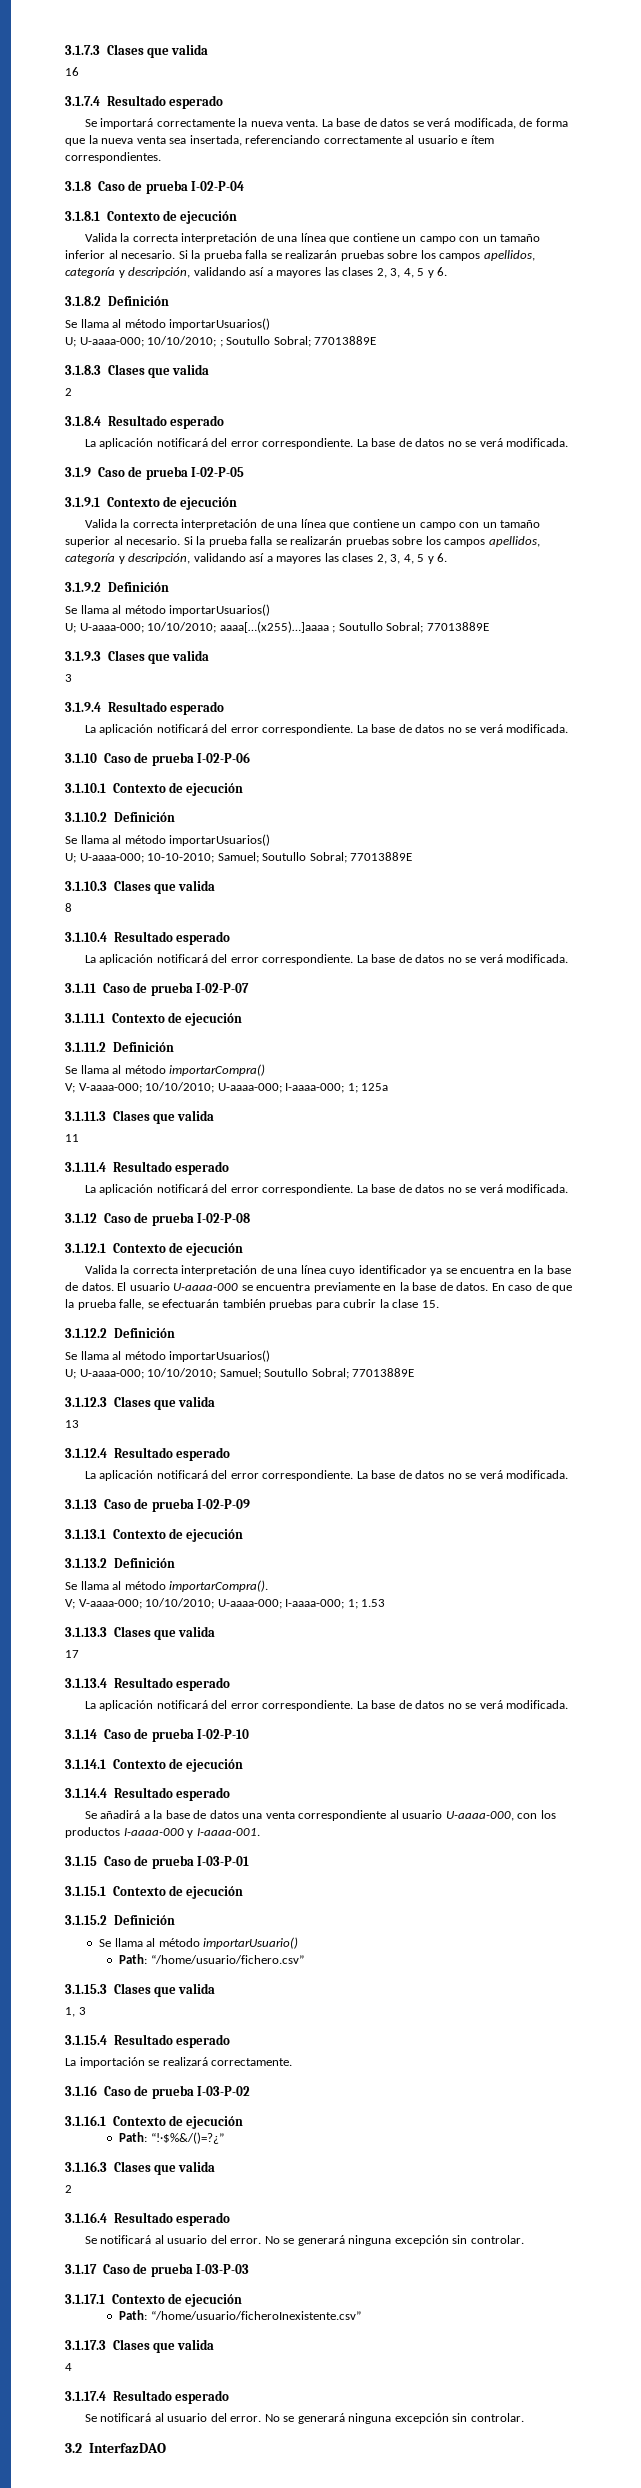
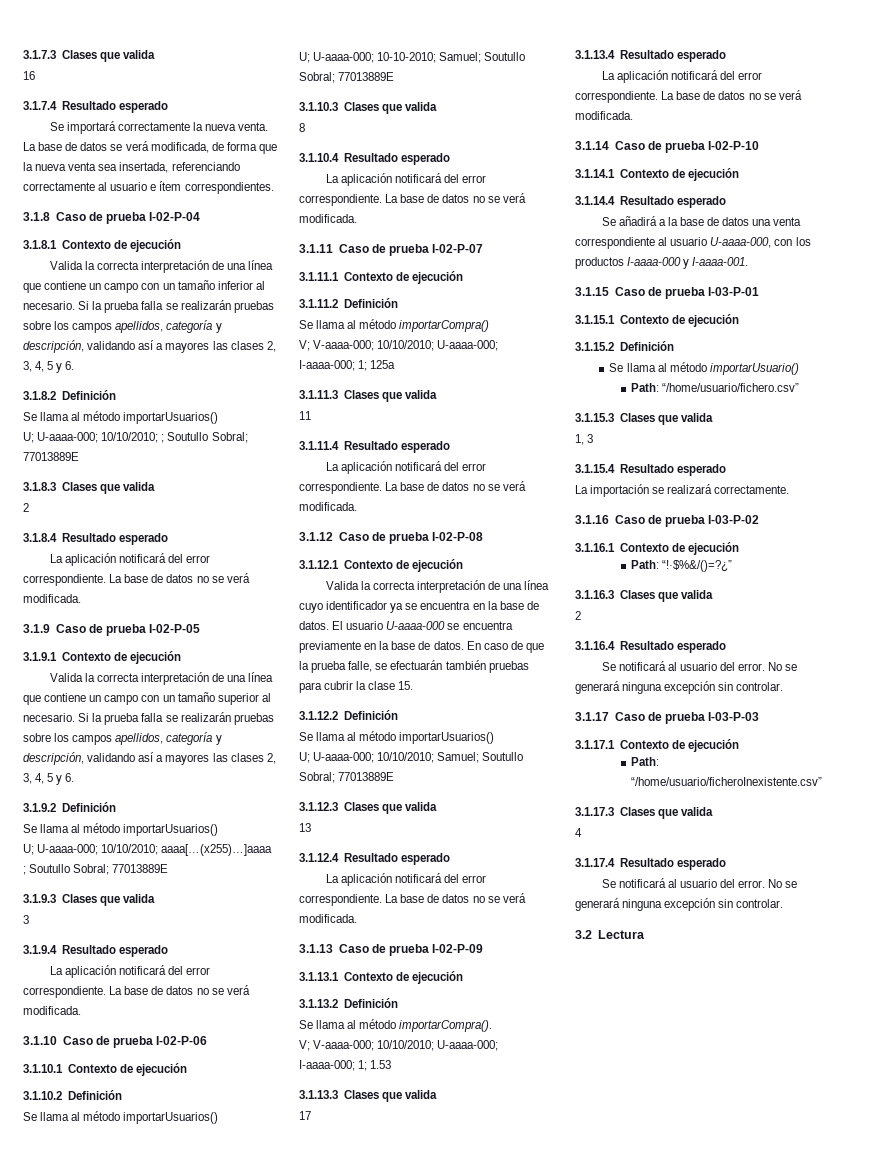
- 3.2 InterfazDAO
+ 3.2 Lectura

